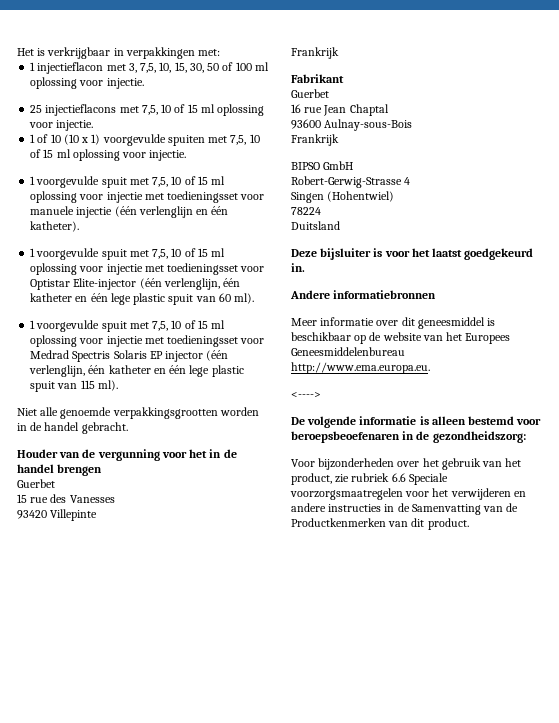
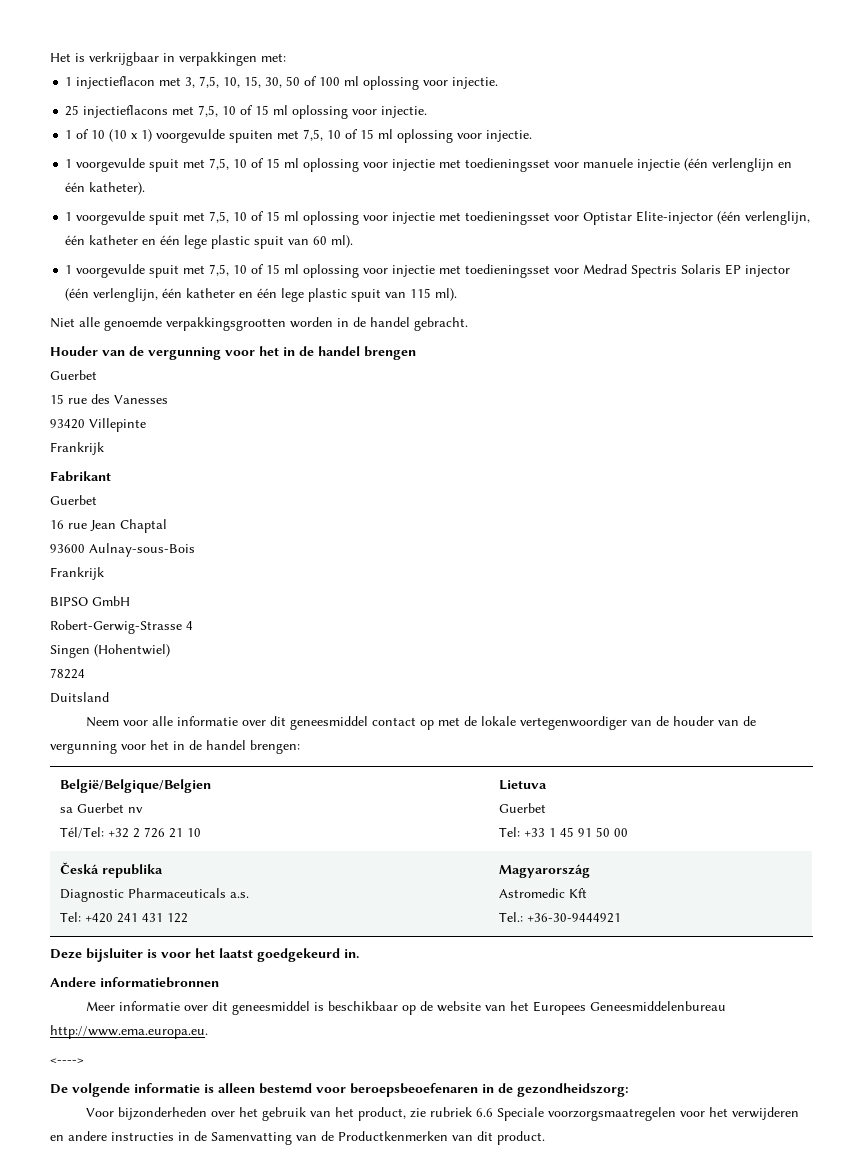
+ Neem voor alle informatie over dit geneesmiddel contact op met de lokale vertegenwoordiger van de houder van de vergunning voor het in de handel brengen:
+ België/Belgique/Belgien
+ sa Guerbet nv
+ Tél/Tel: +32 2 726 21 10 | Lietuva
+ Guerbet
+ Tel: +33 1 45 91 50 00
+ Česká republika
+ Diagnostic Pharmaceuticals a.s.
+ Tel: +420 241 431 122 | Magyarország
+ Astromedic Kft
+ Tel.: +36-30-9444921

